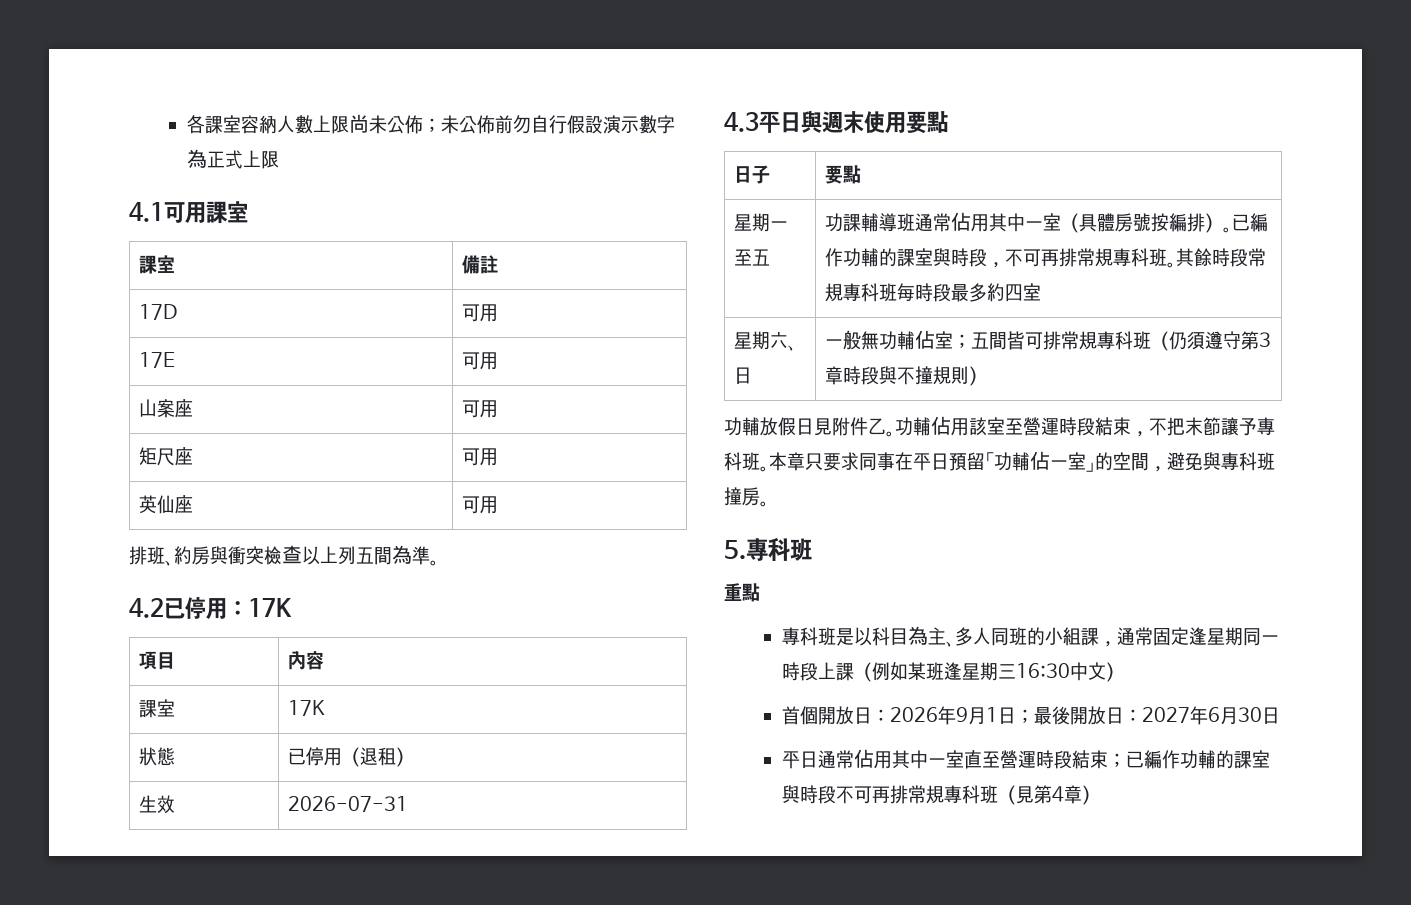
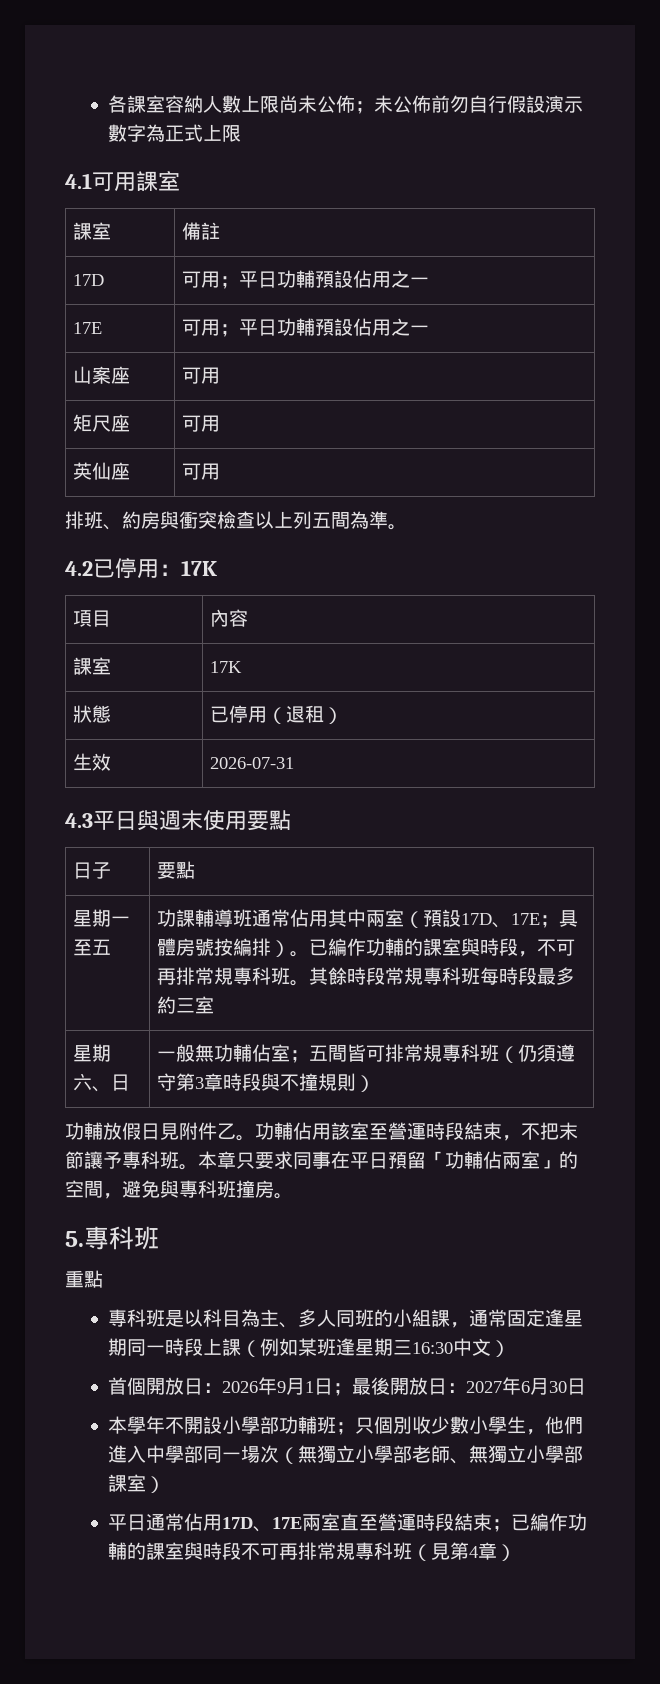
- 17D | 可用
- 17E | 可用
+ 17D | 可用；平日功輔預設佔用之一
+ 17E | 可用；平日功輔預設佔用之一
- 星期一至五 | 功課輔導班通常佔用其中一室（具體房號按編排）。已編作功輔的課室與時段，不可再排常規專科班。其餘時段常規專科班每時段最多約四室
+ 星期一至五 | 功課輔導班通常佔用其中兩室（預設17D、17E；具體房號按編排）。已編作功輔的課室與時段，不可再排常規專科班。其餘時段常規專科班每時段最多約三室
- 本章只要求同事在平日預留「功輔佔一室」的空間，避免與專科班撞房。
+ 本章只要求同事在平日預留「功輔佔兩室」的空間，避免與專科班撞房。
+ 本學年不開設小學部功輔班；只個別收少數小學生，他們進入中學部同一場次（無獨立小學部老師、無獨立小學部課室）
- 平日通常佔用其中一室直至營運時段結束；已編作功輔的課室與時段不可再排常規專科班（見第4章）
+ 平日通常佔用17D、17E兩室直至營運時段結束；已編作功輔的課室與時段不可再排常規專科班（見第4章）

